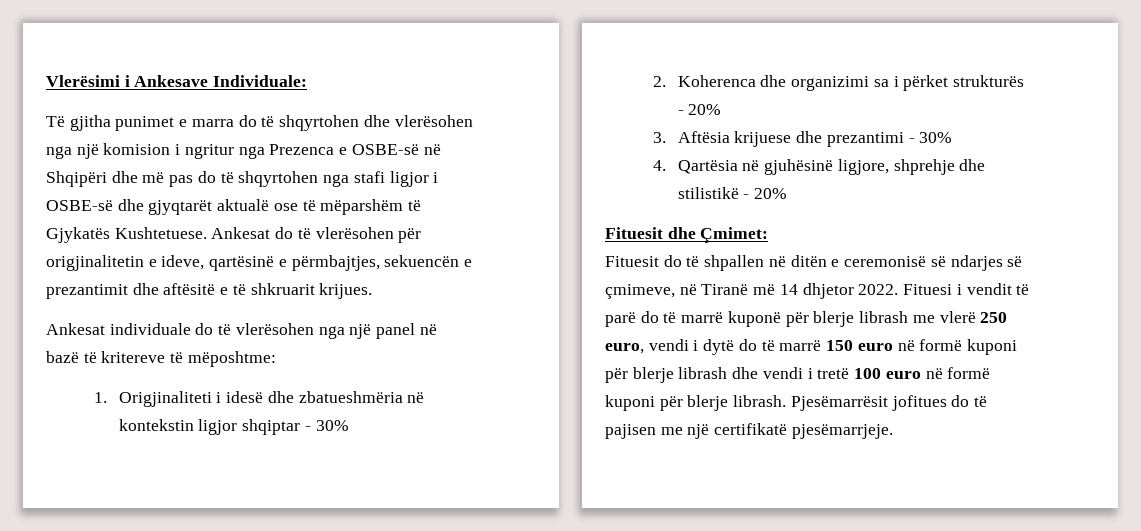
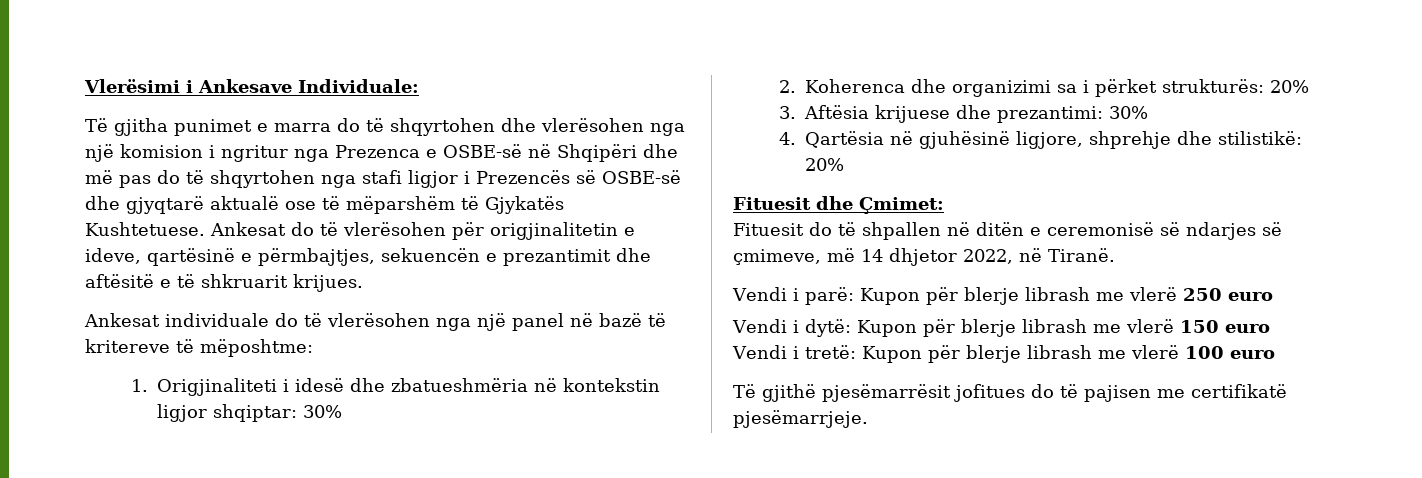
- Të gjitha punimet e marra do të shqyrtohen dhe vlerësohen nga një komision i ngritur nga Prezenca e OSBE-së në Shqipëri dhe më pas do të shqyrtohen nga stafi ligjor i OSBE-së dhe gjyqtarët aktualë ose të mëparshëm të Gjykatës Kushtetuese.
+ Të gjitha punimet e marra do të shqyrtohen dhe vlerësohen nga një komision i ngritur nga Prezenca e OSBE-së në Shqipëri dhe më pas do të shqyrtohen nga stafi ligjor i Prezencës së OSBE-së dhe gjyqtarë aktualë ose të mëparshëm të Gjykatës Kushtetuese.
- 1. Origjinaliteti i idesë dhe zbatueshmëria në kontekstin ligjor shqiptar - 30%
+ 1. Origjinaliteti i idesë dhe zbatueshmëria në kontekstin ligjor shqiptar: 30%
- 2. Koherenca dhe organizimi sa i përket strukturës - 20%
+ 2. Koherenca dhe organizimi sa i përket strukturës: 20%
- 3. Aftësia krijuese dhe prezantimi - 30%
+ 3. Aftësia krijuese dhe prezantimi: 30%
- 4. Qartësia në gjuhësinë ligjore, shprehje dhe stilistikë - 20%
+ 4. Qartësia në gjuhësinë ligjore, shprehje dhe stilistikë: 20%
- Fituesit do të shpallen në ditën e ceremonisë së ndarjes së çmimeve, në Tiranë më 14 dhjetor 2022. Fituesi i vendit të parë do të marrë kuponë për blerje librash me vlerë 250 euro, vendi i dytë do të marrë 150 euro në formë kuponi për blerje librash dhe vendi i tretë 100 euro në formë kuponi për blerje librash. Pjesëmarrësit jofitues do të pajisen me një certifikatë pjesëmarrjeje.
+ Fituesit do të shpallen në ditën e ceremonisë së ndarjes së çmimeve, më 14 dhjetor 2022, në Tiranë.
+ Vendi i parë: Kupon për blerje librash me vlerë 250 euro
+ Vendi i dytë: Kupon për blerje librash me vlerë 150 euro
+ Vendi i tretë: Kupon për blerje librash me vlerë 100 euro
+ Të gjithë pjesëmarrësit jofitues do të pajisen me certifikatë pjesëmarrjeje.

